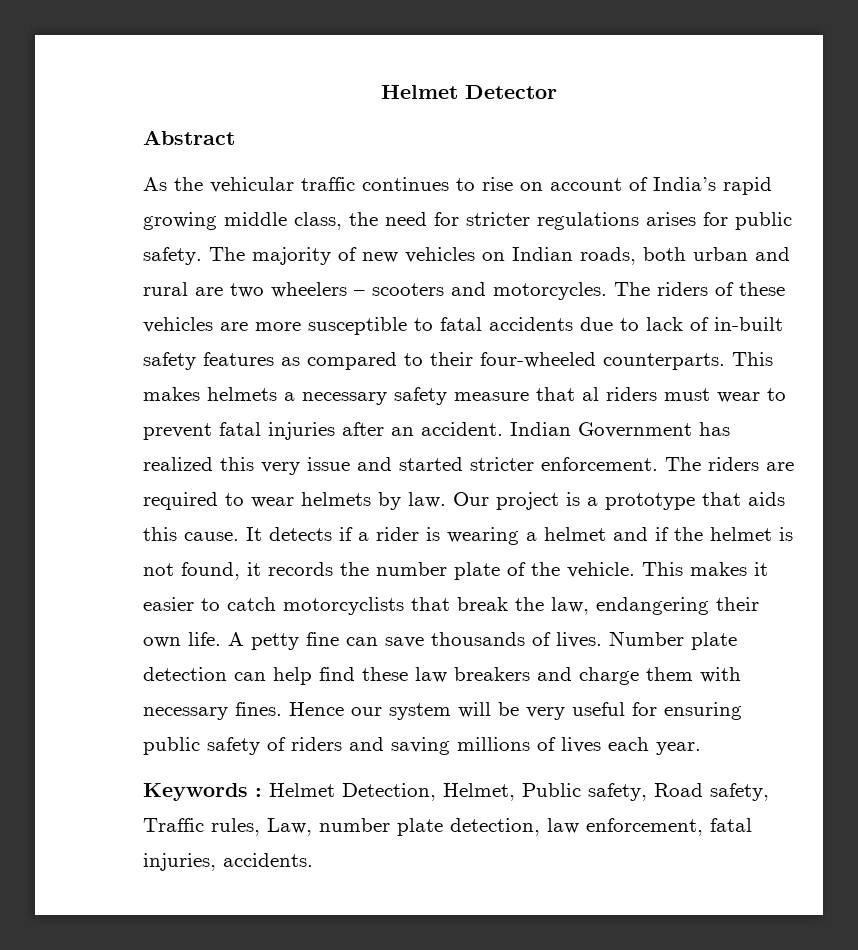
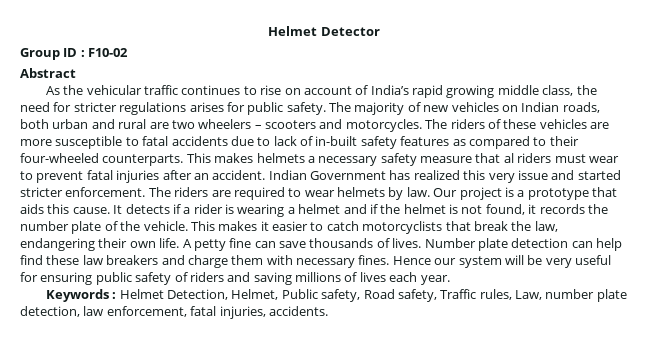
+ Group ID : F10-02

